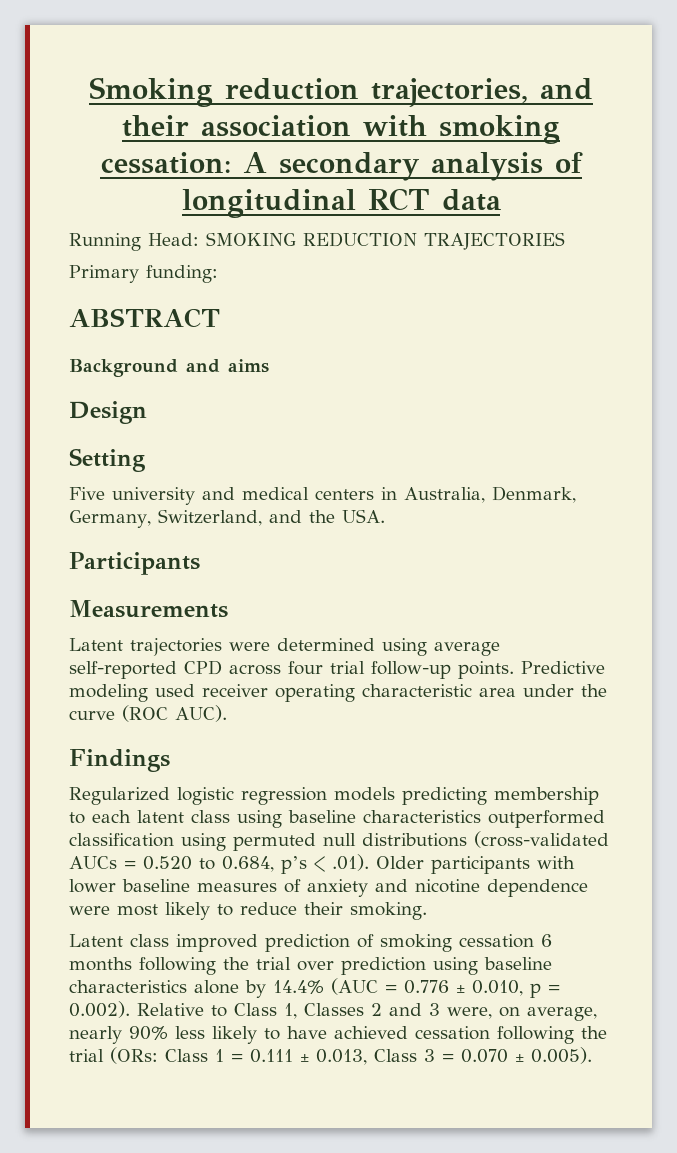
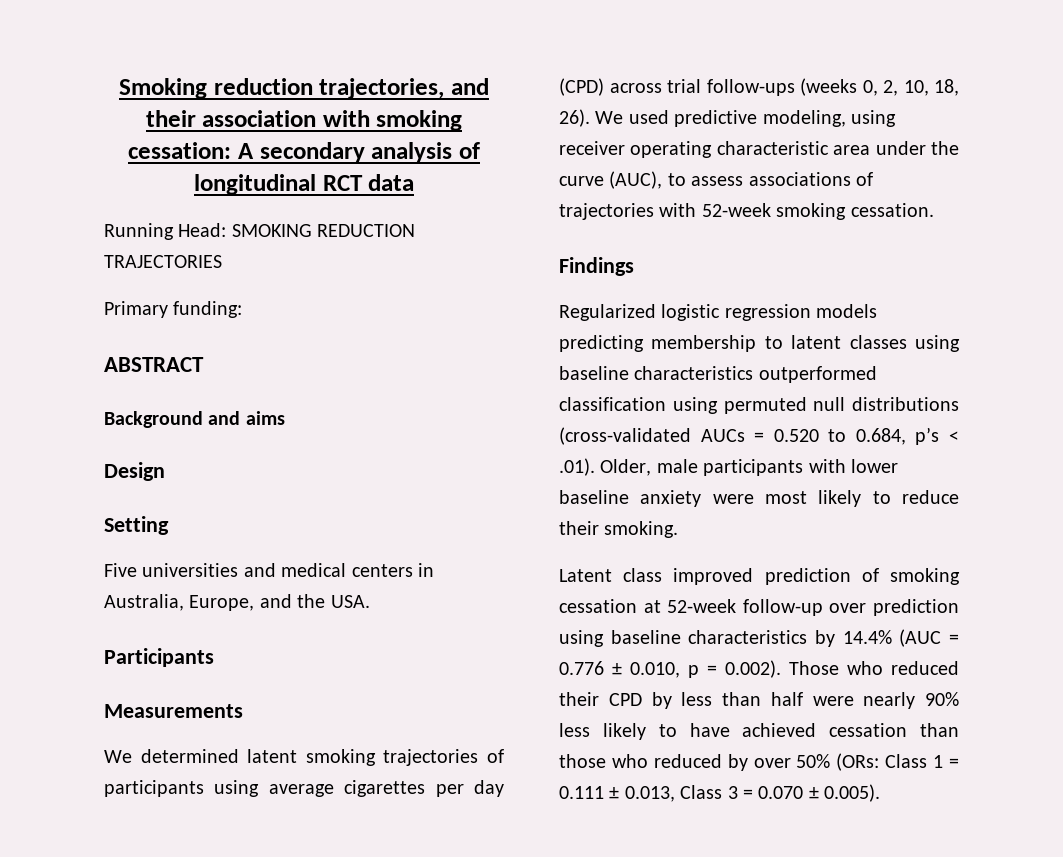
- Five university and medical centers in Australia, Denmark, Germany, Switzerland, and the USA.
+ Five universities and medical centers in Australia, Europe, and the USA.
- Latent trajectories were determined using average self-reported CPD across four trial follow-up points. Predictive modeling used receiver operating characteristic area under the curve (ROC AUC).
+ We determined latent smoking trajectories of participants using average cigarettes per day (CPD) across trial follow-ups (weeks 0, 2, 10, 18, 26). We used predictive modeling, using receiver operating characteristic area under the curve (AUC), to assess associations of trajectories with 52-week smoking cessation.
- Regularized logistic regression models predicting membership to each latent class using baseline characteristics outperformed classification using permuted null distributions (cross-validated AUCs = 0.520 to 0.684, p’s < .01). Older participants with lower baseline measures of anxiety and nicotine dependence were most likely to reduce their smoking.
+ Regularized logistic regression models predicting membership to latent classes using baseline characteristics outperformed classification using permuted null distributions (cross-validated AUCs = 0.520 to 0.684, p’s < .01). Older, male participants with lower baseline anxiety were most likely to reduce their smoking.
- Latent class improved prediction of smoking cessation 6 months following the trial over prediction using baseline characteristics alone by 14.4% (AUC = 0.776 ± 0.010, p = 0.002). Relative to Class 1, Classes 2 and 3 were, on average, nearly 90% less likely to have achieved cessation following the trial (ORs: Class 1 = 0.111 ± 0.013, Class 3 = 0.070 ± 0.005).
+ Latent class improved prediction of smoking cessation at 52-week follow-up over prediction using baseline characteristics by 14.4% (AUC = 0.776 ± 0.010, p = 0.002). Those who reduced their CPD by less than half were nearly 90% less likely to have achieved cessation than those who reduced by over 50% (ORs: Class 1 = 0.111 ± 0.013, Class 3 = 0.070 ± 0.005).

